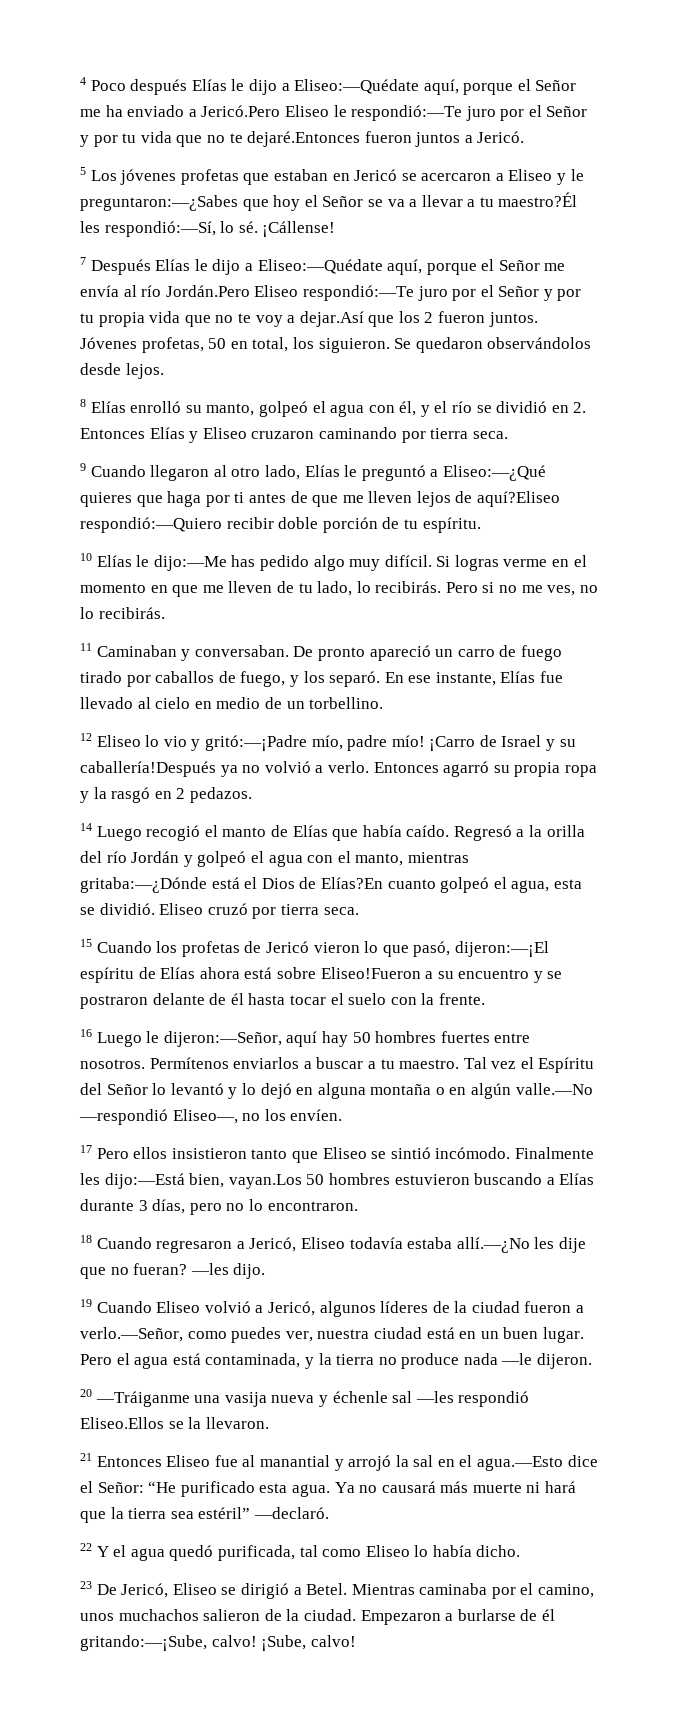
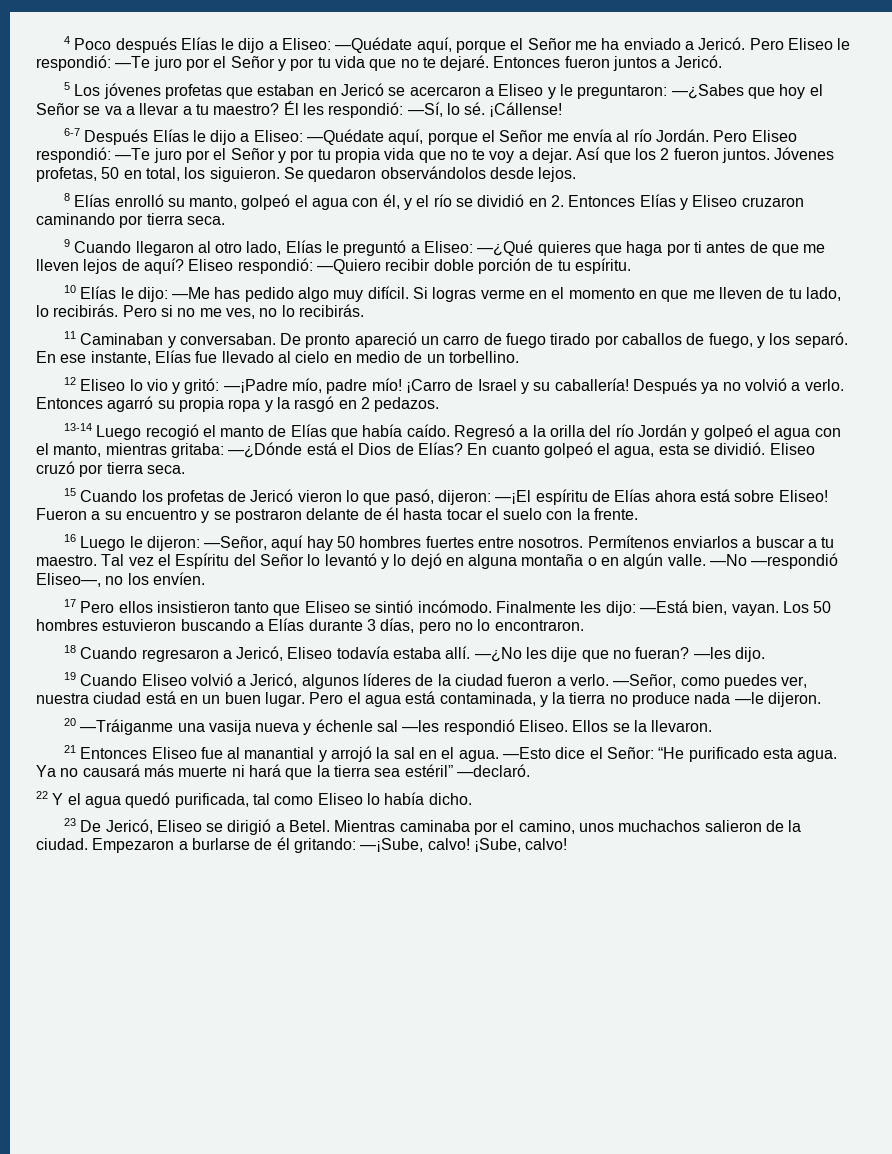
- 4 Poco después Elías le dijo a Eliseo:—Quédate aquí, porque el Señor me ha enviado a Jericó.Pero Eliseo le respondió:—Te juro por el Señor y por tu vida que no te dejaré.Entonces fueron juntos a Jericó.
+ 4 Poco después Elías le dijo a Eliseo: —Quédate aquí, porque el Señor me ha enviado a Jericó. Pero Eliseo le respondió: —Te juro por el Señor y por tu vida que no te dejaré. Entonces fueron juntos a Jericó.
- 5 Los jóvenes profetas que estaban en Jericó se acercaron a Eliseo y le preguntaron:—¿Sabes que hoy el Señor se va a llevar a tu maestro?Él les respondió:—Sí, lo sé.
+ 5 Los jóvenes profetas que estaban en Jericó se acercaron a Eliseo y le preguntaron: —¿Sabes que hoy el Señor se va a llevar a tu maestro? Él les respondió: —Sí, lo sé.
- 7 Después Elías le dijo a Eliseo:—Quédate aquí, porque el Señor me envía al río Jordán.Pero Eliseo respondió:—Te juro por el Señor y por tu propia vida que no te voy a dejar.Así que los 2 fueron juntos.
+ 6-7 Después Elías le dijo a Eliseo: —Quédate aquí, porque el Señor me envía al río Jordán. Pero Eliseo respondió: —Te juro por el Señor y por tu propia vida que no te voy a dejar. Así que los 2 fueron juntos.
- 9 Cuando llegaron al otro lado, Elías le preguntó a Eliseo:—¿Qué quieres que haga por ti antes de que me lleven lejos de aquí?Eliseo respondió:—Quiero recibir doble porción de tu espíritu.
+ 9 Cuando llegaron al otro lado, Elías le preguntó a Eliseo: —¿Qué quieres que haga por ti antes de que me lleven lejos de aquí? Eliseo respondió: —Quiero recibir doble porción de tu espíritu.
- 10 Elías le dijo:—Me has pedido algo muy difícil.
+ 10 Elías le dijo: —Me has pedido algo muy difícil.
- 12 Eliseo lo vio y gritó:—¡Padre mío, padre mío!
+ 12 Eliseo lo vio y gritó: —¡Padre mío, padre mío!
- ¡Carro de Israel y su caballería!Después ya no volvió a verlo.
+ ¡Carro de Israel y su caballería! Después ya no volvió a verlo.
- 14 Luego recogió el manto de Elías que había caído.
+ 13-14 Luego recogió el manto de Elías que había caído.
- Regresó a la orilla del río Jordán y golpeó el agua con el manto, mientras gritaba:—¿Dónde está el Dios de Elías?En cuanto golpeó el agua, esta se dividió.
+ Regresó a la orilla del río Jordán y golpeó el agua con el manto, mientras gritaba: —¿Dónde está el Dios de Elías? En cuanto golpeó el agua, esta se dividió.
- 15 Cuando los profetas de Jericó vieron lo que pasó, dijeron:—¡El espíritu de Elías ahora está sobre Eliseo!Fueron a su encuentro y se postraron delante de él hasta tocar el suelo con la frente.
+ 15 Cuando los profetas de Jericó vieron lo que pasó, dijeron: —¡El espíritu de Elías ahora está sobre Eliseo! Fueron a su encuentro y se postraron delante de él hasta tocar el suelo con la frente.
- 16 Luego le dijeron:—Señor, aquí hay 50 hombres fuertes entre nosotros.
+ 16 Luego le dijeron: —Señor, aquí hay 50 hombres fuertes entre nosotros.
- Tal vez el Espíritu del Señor lo levantó y lo dejó en alguna montaña o en algún valle.—No —respondió Eliseo—, no los envíen.
+ Tal vez el Espíritu del Señor lo levantó y lo dejó en alguna montaña o en algún valle. —No —respondió Eliseo—, no los envíen.
- Finalmente les dijo:—Está bien, vayan.Los 50 hombres estuvieron buscando a Elías durante 3 días, pero no lo encontraron.
+ Finalmente les dijo: —Está bien, vayan. Los 50 hombres estuvieron buscando a Elías durante 3 días, pero no lo encontraron.
- 18 Cuando regresaron a Jericó, Eliseo todavía estaba allí.—¿No les dije que no fueran?
+ 18 Cuando regresaron a Jericó, Eliseo todavía estaba allí. —¿No les dije que no fueran?
- 19 Cuando Eliseo volvió a Jericó, algunos líderes de la ciudad fueron a verlo.—Señor, como puedes ver, nuestra ciudad está en un buen lugar.
+ 19 Cuando Eliseo volvió a Jericó, algunos líderes de la ciudad fueron a verlo. —Señor, como puedes ver, nuestra ciudad está en un buen lugar.
- 20 —Tráiganme una vasija nueva y échenle sal —les respondió Eliseo.Ellos se la llevaron.
+ 20 —Tráiganme una vasija nueva y échenle sal —les respondió Eliseo. Ellos se la llevaron.
- 21 Entonces Eliseo fue al manantial y arrojó la sal en el agua.—Esto dice el Señor: “He purificado esta agua.
+ 21 Entonces Eliseo fue al manantial y arrojó la sal en el agua. —Esto dice el Señor: “He purificado esta agua.
- Empezaron a burlarse de él gritando:—¡Sube, calvo!
+ Empezaron a burlarse de él gritando: —¡Sube, calvo!

